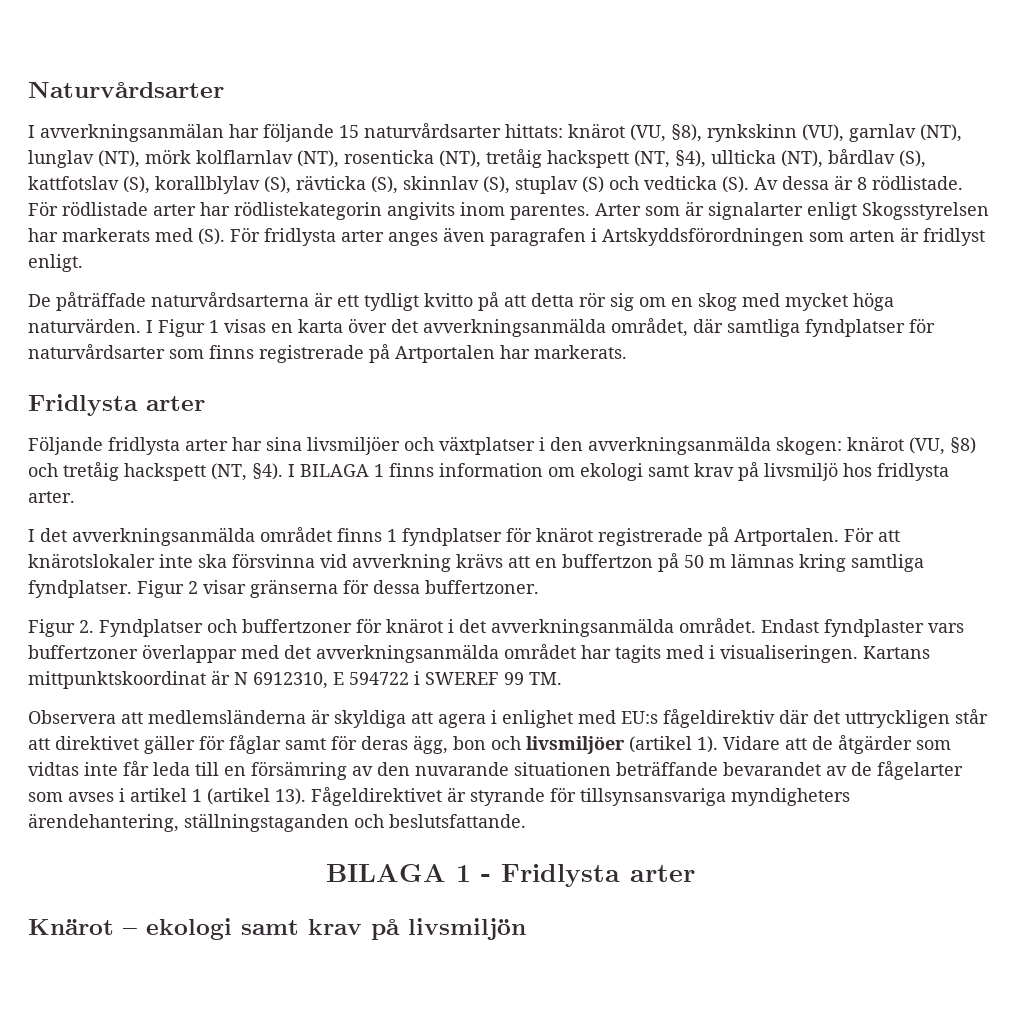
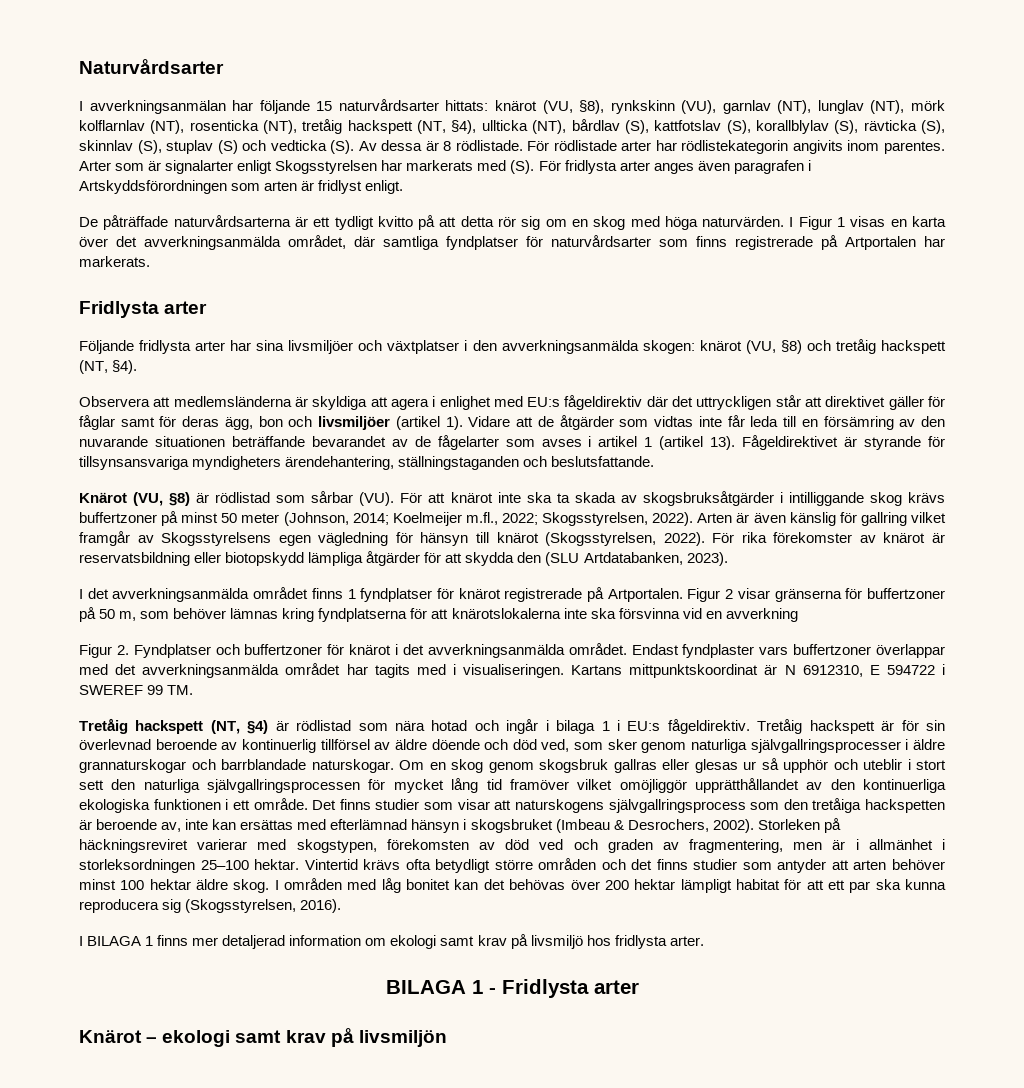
- De påträffade naturvårdsarterna är ett tydligt kvitto på att detta rör sig om en skog med mycket höga naturvärden.
+ De påträffade naturvårdsarterna är ett tydligt kvitto på att detta rör sig om en skog med höga naturvärden.
- I BILAGA 1 finns information om ekologi samt krav på livsmiljö hos fridlysta arter.
- I det avverkningsanmälda området finns 1 fyndplatser för knärot registrerade på Artportalen. För att knärotslokaler inte ska försvinna vid avverkning krävs att en buffertzon på 50 m lämnas kring samtliga fyndplatser. Figur 2 visar gränserna för dessa buffertzoner.
- Figur 2. Fyndplatser och buffertzoner för knärot i det avverkningsanmälda området. Endast fyndplaster vars buffertzoner överlappar med det avverkningsanmälda området har tagits med i visualiseringen. Kartans mittpunktskoordinat är N 6912310, E 594722 i SWEREF 99 TM.
+ Knärot (VU, §8) är rödlistad som sårbar (VU). För att knärot inte ska ta skada av skogsbruksåtgärder i intilliggande skog krävs buffertzoner på minst 50 meter (Johnson, 2014; Koelmeijer m.fl., 2022; Skogsstyrelsen, 2022). Arten är även känslig för gallring vilket framgår av Skogsstyrelsens egen vägledning för hänsyn till knärot (Skogsstyrelsen, 2022). För rika förekomster av knärot är reservatsbildning eller biotopskydd lämpliga åtgärder för att skydda den (SLU Artdatabanken, 2023).
+ I det avverkningsanmälda området finns 1 fyndplatser för knärot registrerade på Artportalen. Figur 2 visar gränserna för buffertzoner på 50 m, som behöver lämnas kring fyndplatserna för att knärotslokalerna inte ska försvinna vid en avverkning
+ Figur 2. Fyndplatser och buffertzoner för knärot i det avverkningsanmälda området. Endast fyndplaster vars buffertzoner överlappar med det avverkningsanmälda området har tagits med i visualiseringen. Kartans mittpunktskoordinat är N 6912310, E 594722 i SWEREF 99 TM.
+ Tretåig hackspett (NT, §4) är rödlistad som nära hotad och ingår i bilaga 1 i EU:s fågeldirektiv. Tretåig hackspett är för sin överlevnad beroende av kontinuerlig tillförsel av äldre döende och död ved, som sker genom naturliga självgallringsprocesser i äldre grannaturskogar och barrblandade naturskogar. Om en skog genom skogsbruk gallras eller glesas ur så upphör och uteblir i stort sett den naturliga självgallringsprocessen för mycket lång tid framöver vilket omöjliggör upprätthållandet av den kontinuerliga ekologiska funktionen i ett område. Det finns studier som visar att naturskogens självgallringsprocess som den tretåiga hackspetten är beroende av, inte kan ersättas med efterlämnad hänsyn i skogsbruket (Imbeau & Desrochers, 2002). Storleken på häckningsreviret varierar med skogstypen, förekomsten av död ved och graden av fragmentering, men är i allmänhet i storleksordningen 25–100 hektar. Vintertid krävs ofta betydligt större områden och det finns studier som antyder att arten behöver minst 100 hektar äldre skog. I områden med låg bonitet kan det behövas över 200 hektar lämpligt habitat för att ett par ska kunna reproducera sig (Skogsstyrelsen, 2016).
+ I BILAGA 1 finns mer detaljerad information om ekologi samt krav på livsmiljö hos fridlysta arter.

